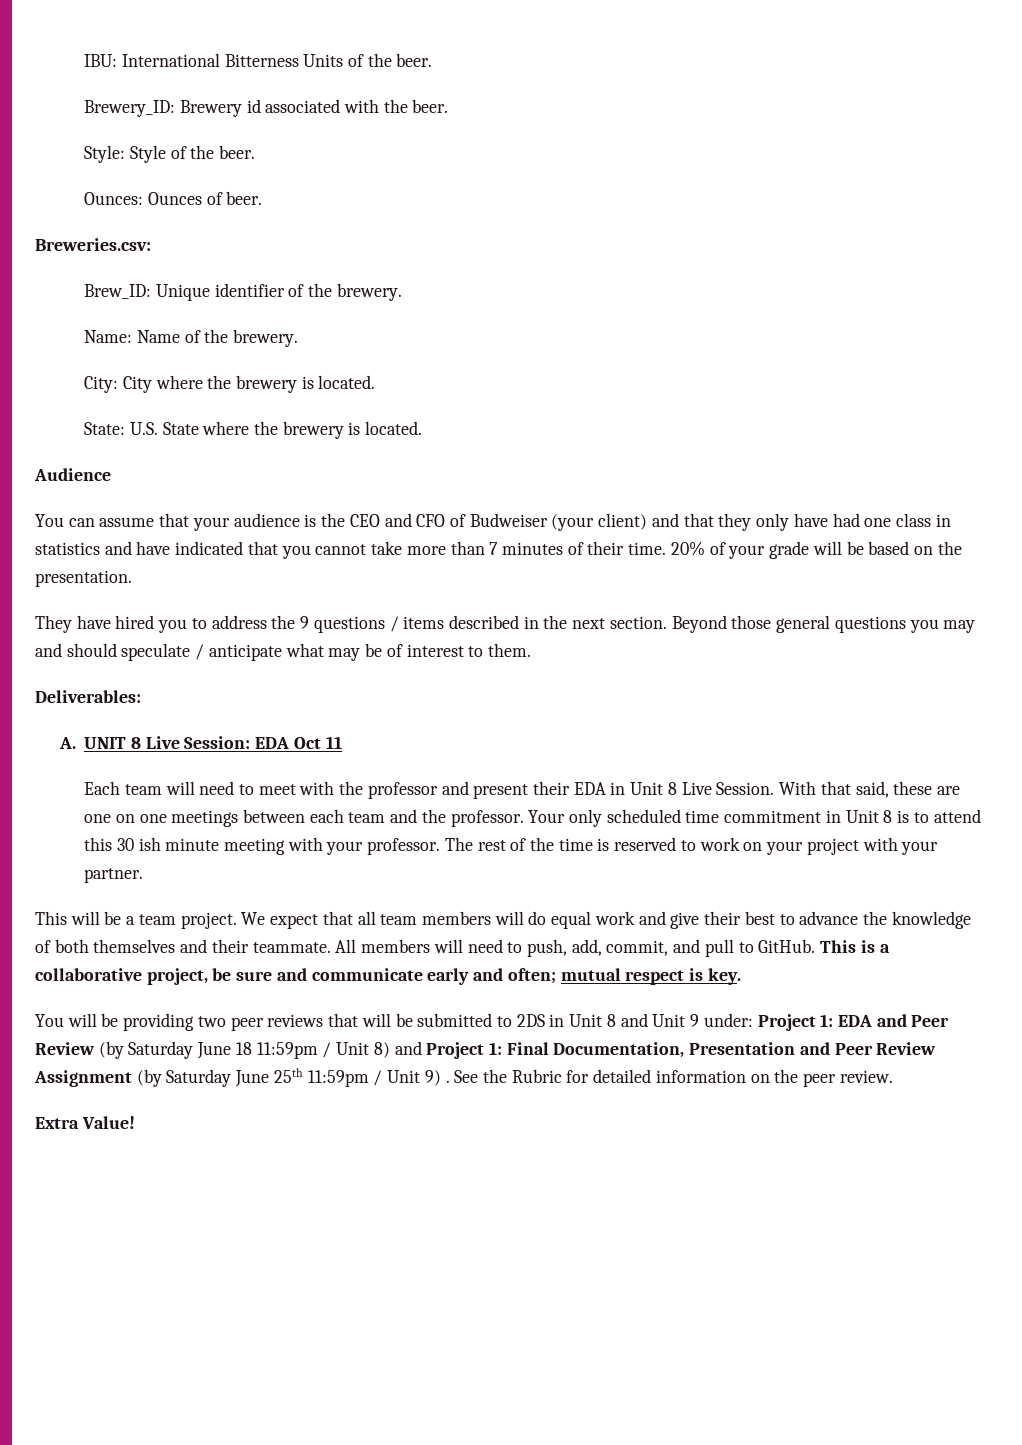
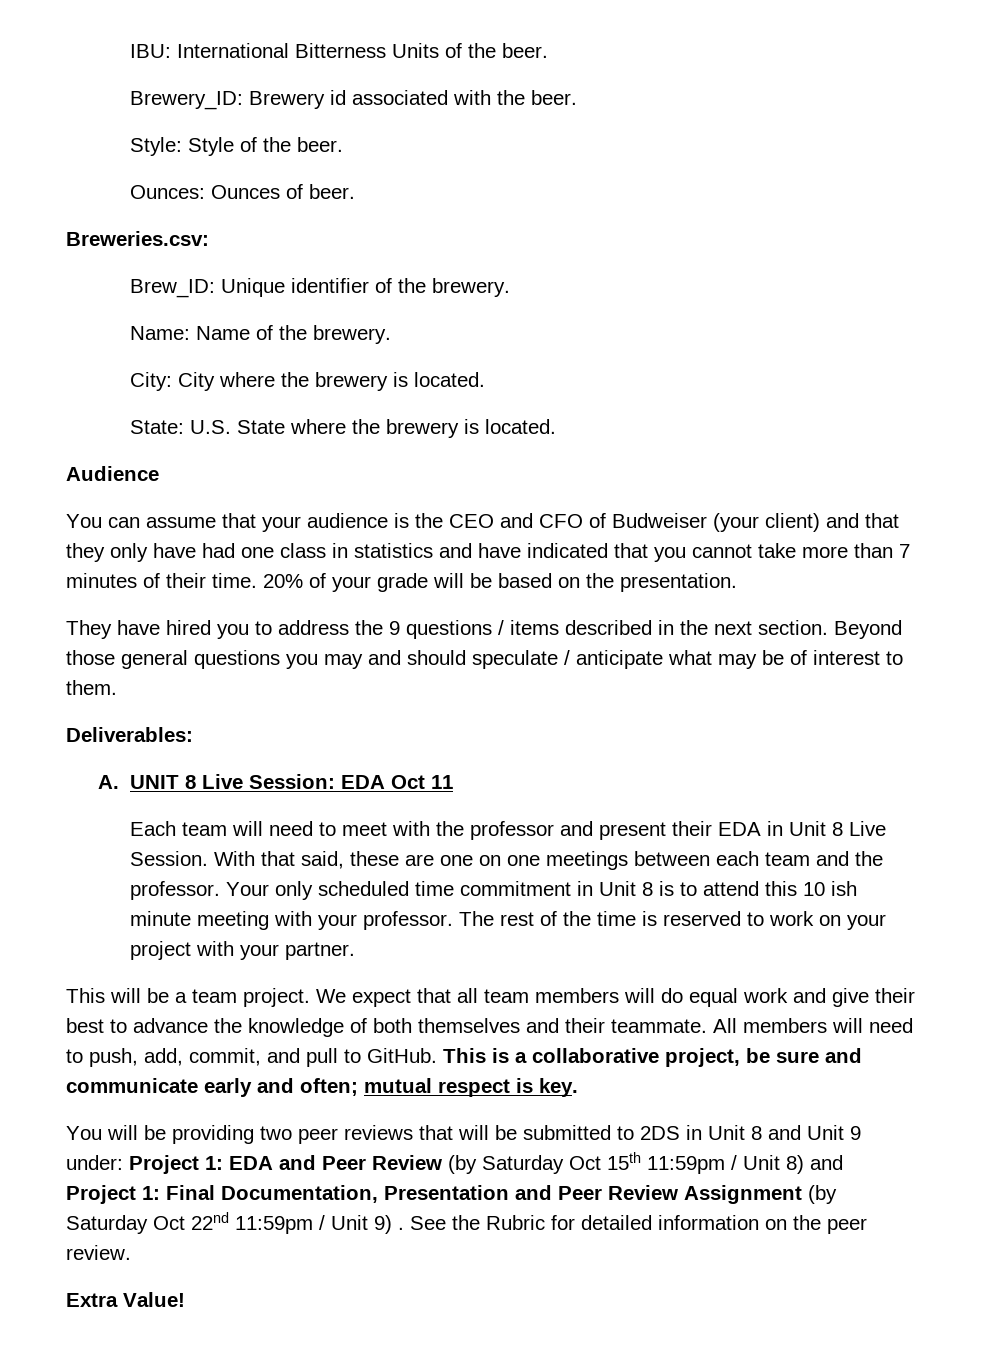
- Your only scheduled time commitment in Unit 8 is to attend this 30 ish minute meeting with your professor.
+ Your only scheduled time commitment in Unit 8 is to attend this 10 ish minute meeting with your professor.
- You will be providing two peer reviews that will be submitted to 2DS in Unit 8 and Unit 9 under: Project 1: EDA and Peer Review (by Saturday June 18 11:59pm / Unit 8) and Project 1: Final Documentation, Presentation and Peer Review Assignment (by Saturday June 25th 11:59pm / Unit 9) .
+ You will be providing two peer reviews that will be submitted to 2DS in Unit 8 and Unit 9 under: Project 1: EDA and Peer Review (by Saturday Oct 15th 11:59pm / Unit 8) and Project 1: Final Documentation, Presentation and Peer Review Assignment (by Saturday Oct 22nd 11:59pm / Unit 9) .

